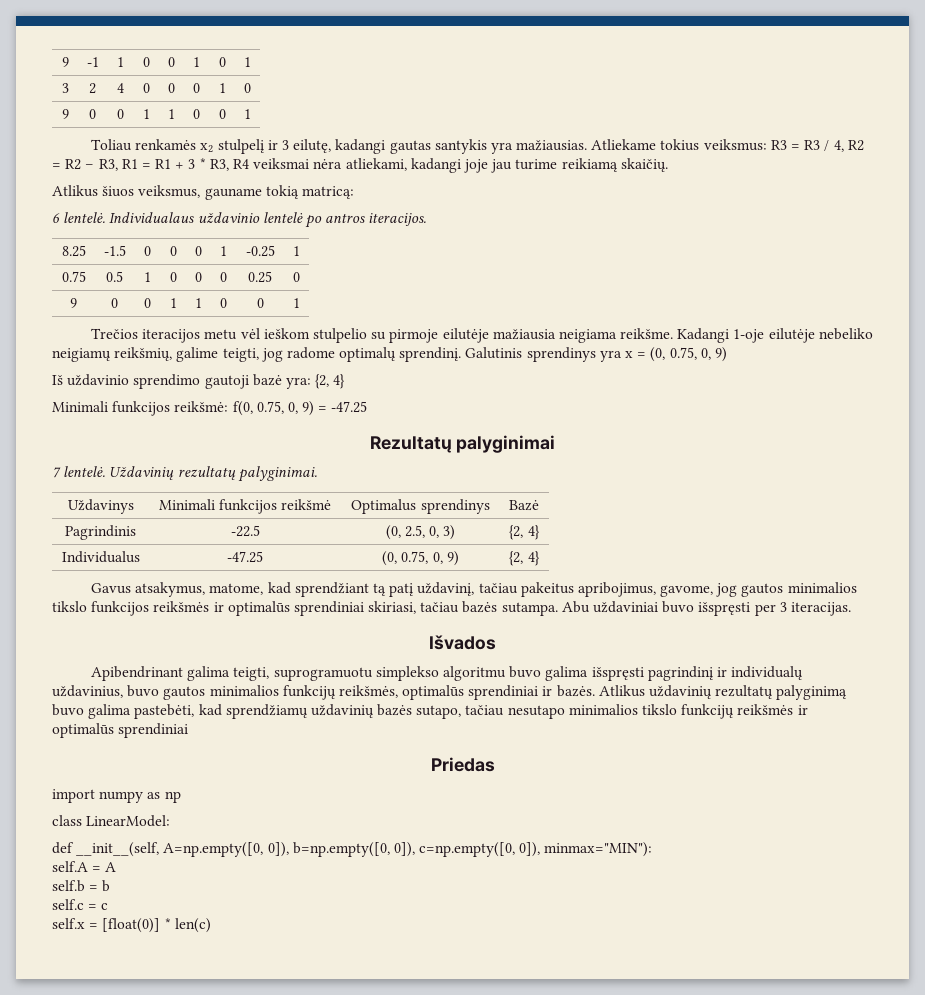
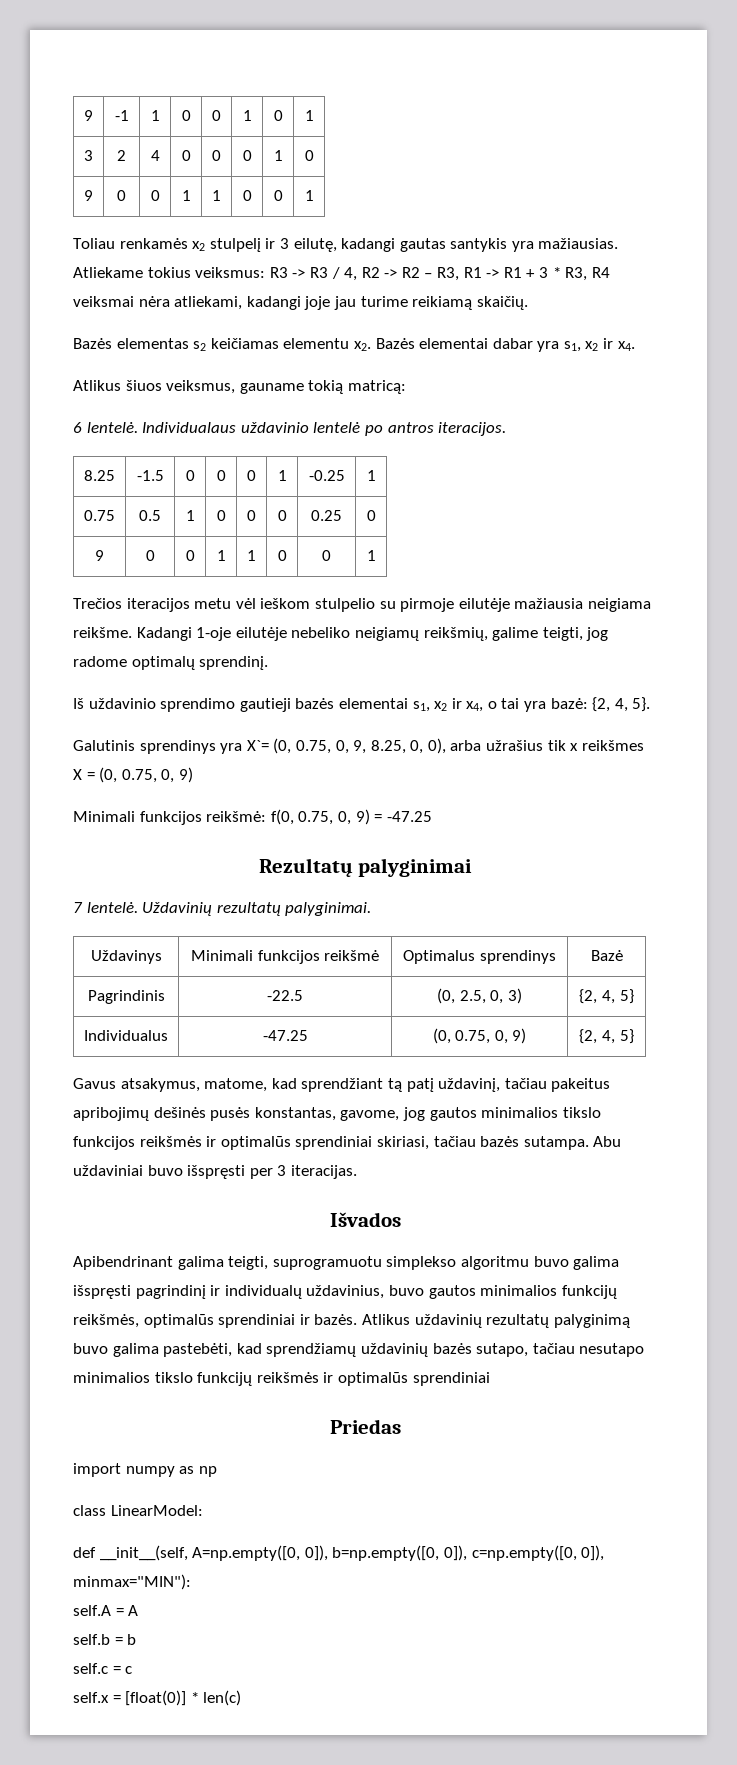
- Atliekame tokius veiksmus: R3 = R3 / 4, R2 = R2 – R3, R1 = R1 + 3 * R3, R4 veiksmai nėra atliekami, kadangi joje jau turime reikiamą skaičių.
+ Atliekame tokius veiksmus: R3 -> R3 / 4, R2 -> R2 – R3, R1 -> R1 + 3 * R3, R4 veiksmai nėra atliekami, kadangi joje jau turime reikiamą skaičių.
+ Bazės elementas s2 keičiamas elementu x2. Bazės elementai dabar yra s1, x2 ir x4.
- Kadangi 1-oje eilutėje nebeliko neigiamų reikšmių, galime teigti, jog radome optimalų sprendinį. Galutinis sprendinys yra x = (0, 0.75, 0, 9)
+ Kadangi 1-oje eilutėje nebeliko neigiamų reikšmių, galime teigti, jog radome optimalų sprendinį.
+ Iš uždavinio sprendimo gautieji bazės elementai s1, x2 ir x4, o tai yra bazė: {2, 4, 5}.
+ Galutinis sprendinys yra X`= (0, 0.75, 0, 9, 8.25, 0, 0), arba užrašius tik x reikšmes X = (0, 0.75, 0, 9)
- Iš uždavinio sprendimo gautoji bazė yra: {2, 4}
- Pagrindinis | -22.5 | (0, 2.5, 0, 3) | {2, 4}
+ Pagrindinis | -22.5 | (0, 2.5, 0, 3) | {2, 4, 5}
- Individualus | -47.25 | (0, 0.75, 0, 9) | {2, 4}
+ Individualus | -47.25 | (0, 0.75, 0, 9) | {2, 4, 5}
- Gavus atsakymus, matome, kad sprendžiant tą patį uždavinį, tačiau pakeitus apribojimus, gavome, jog gautos minimalios tikslo funkcijos reikšmės ir optimalūs sprendiniai skiriasi, tačiau bazės sutampa.
+ Gavus atsakymus, matome, kad sprendžiant tą patį uždavinį, tačiau pakeitus apribojimų dešinės pusės konstantas, gavome, jog gautos minimalios tikslo funkcijos reikšmės ir optimalūs sprendiniai skiriasi, tačiau bazės sutampa.

